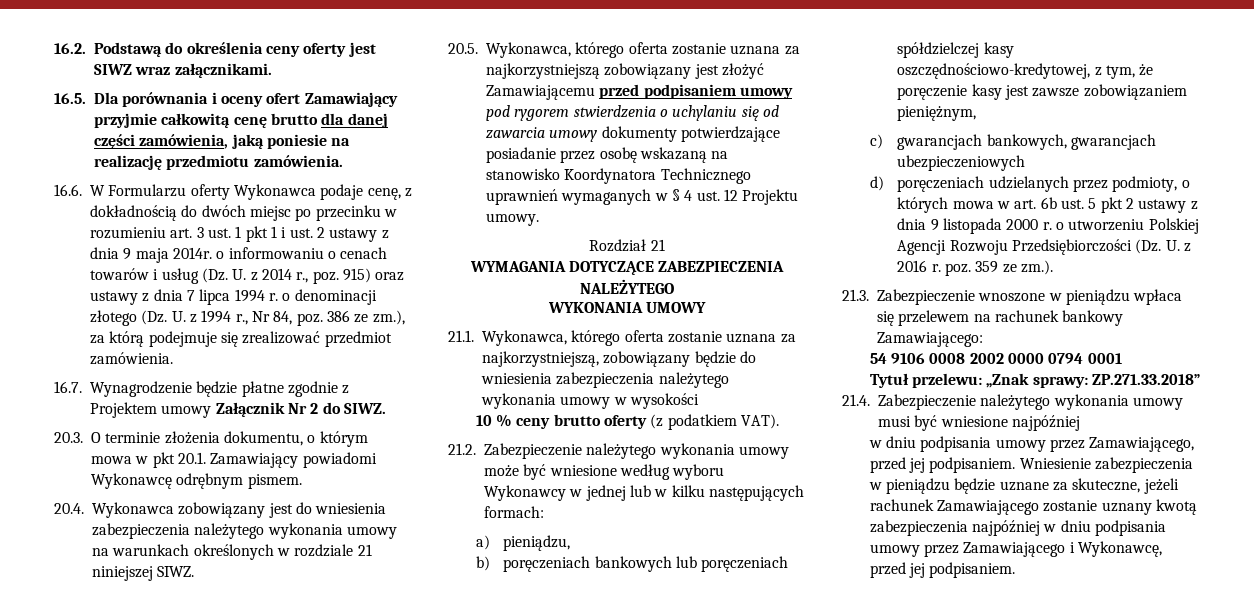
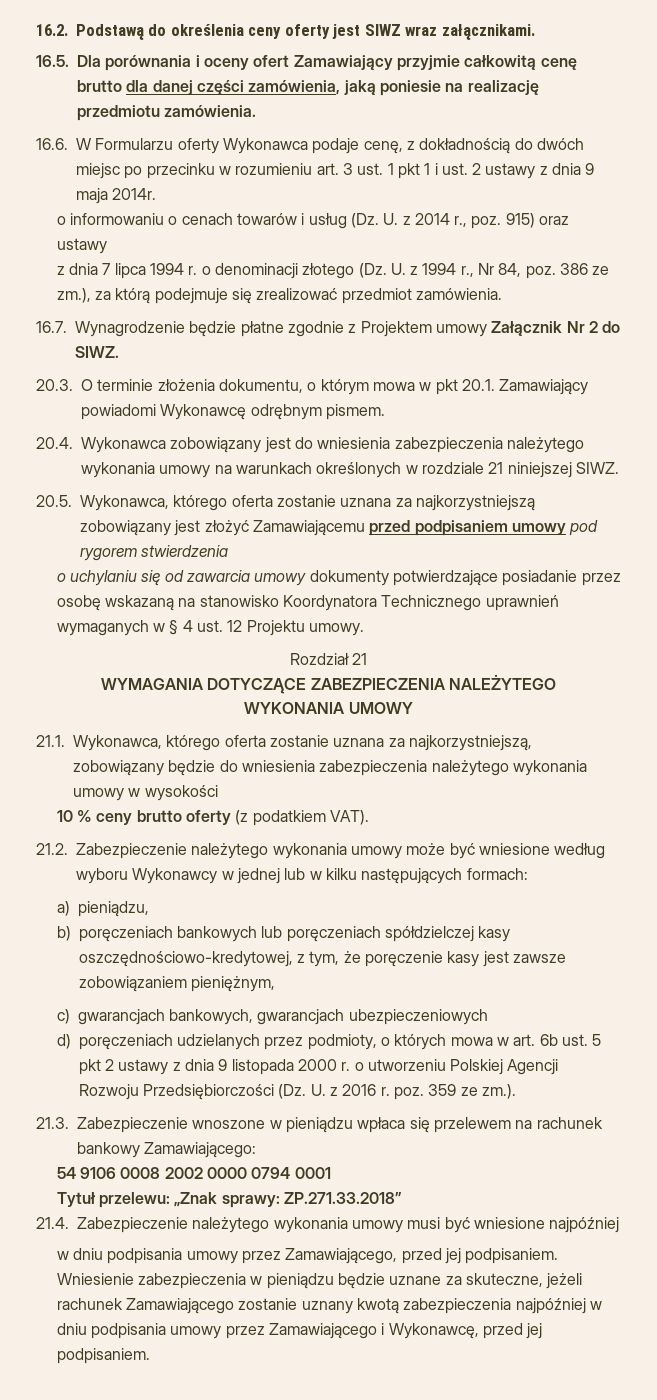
- 16.6. W Formularzu oferty Wykonawca podaje cenę, z dokładnością do dwóch miejsc po przecinku w rozumieniu art. 3 ust. 1 pkt 1 i ust. 2 ustawy z dnia 9 maja 2014r. o informowaniu o cenach towarów i usług (Dz. U. z 2014 r., poz. 915) oraz ustawy z dnia 7 lipca 1994 r. o denominacji złotego (Dz. U. z 1994 r., Nr 84, poz. 386 ze zm.), za którą podejmuje się zrealizować przedmiot zamówienia.
+ 16.6. W Formularzu oferty Wykonawca podaje cenę, z dokładnością do dwóch miejsc po przecinku w rozumieniu art. 3 ust. 1 pkt 1 i ust. 2 ustawy z dnia 9 maja 2014r.
+ o informowaniu o cenach towarów i usług (Dz. U. z 2014 r., poz. 915) oraz ustawy
+ z dnia 7 lipca 1994 r. o denominacji złotego (Dz. U. z 1994 r., Nr 84, poz. 386 ze zm.), za którą podejmuje się zrealizować przedmiot zamówienia.
- 20.5. Wykonawca, którego oferta zostanie uznana za najkorzystniejszą zobowiązany jest złożyć Zamawiającemu przed podpisaniem umowy pod rygorem stwierdzenia o uchylaniu się od zawarcia umowy dokumenty potwierdzające posiadanie przez osobę wskazaną na stanowisko Koordynatora Technicznego uprawnień wymaganych w § 4 ust. 12 Projektu umowy.
+ 20.5. Wykonawca, którego oferta zostanie uznana za najkorzystniejszą zobowiązany jest złożyć Zamawiającemu przed podpisaniem umowy pod rygorem stwierdzenia
+ o uchylaniu się od zawarcia umowy dokumenty potwierdzające posiadanie przez osobę wskazaną na stanowisko Koordynatora Technicznego uprawnień wymaganych w § 4 ust. 12 Projektu umowy.

